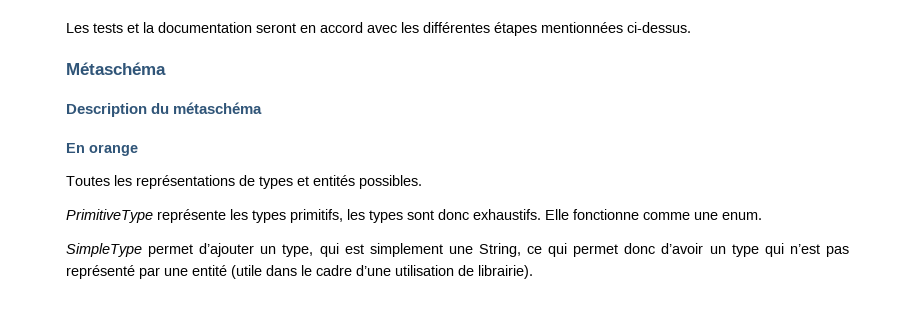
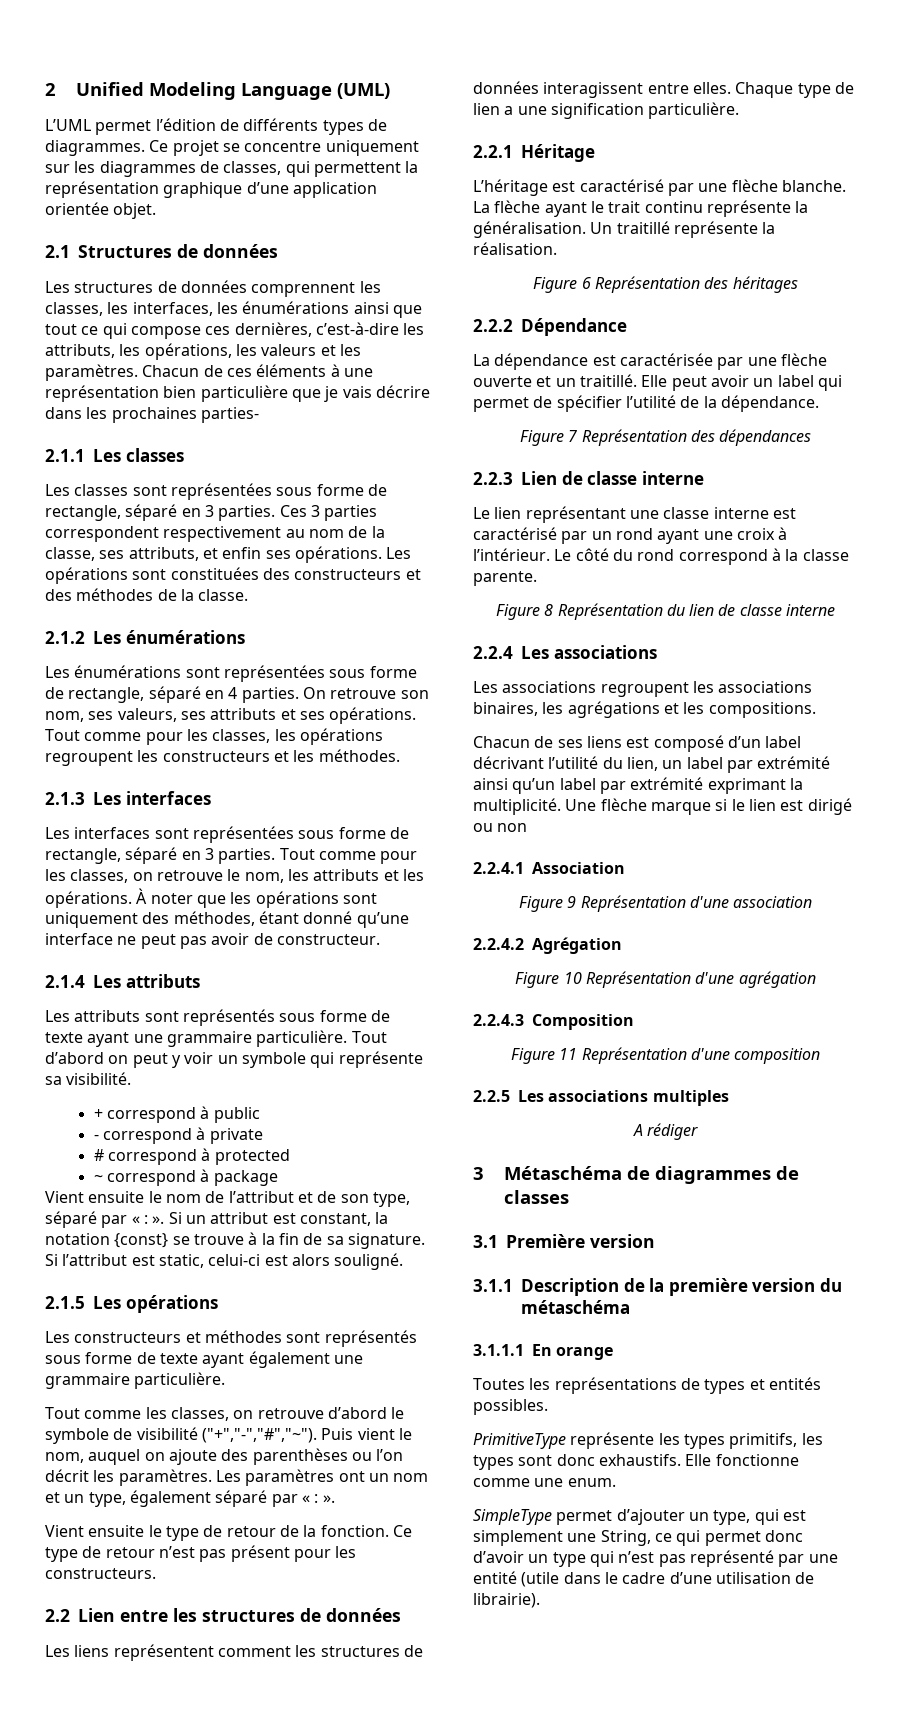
- Les tests et la documentation seront en accord avec les différentes étapes mentionnées ci-dessus.
- Métaschéma
- Description du métaschéma
+ 2 Unified Modeling Language (UML)
+ L’UML permet l’édition de différents types de diagrammes. Ce projet se concentre uniquement sur les diagrammes de classes, qui permettent la représentation graphique d’une application orientée objet.
+ 2.1 Structures de données
+ Les structures de données comprennent les classes, les interfaces, les énumérations ainsi que tout ce qui compose ces dernières, c’est-à-dire les attributs, les opérations, les valeurs et les paramètres. Chacun de ces éléments à une représentation bien particulière que je vais décrire dans les prochaines parties-
+ 2.1.1 Les classes
+ Les classes sont représentées sous forme de rectangle, séparé en 3 parties. Ces 3 parties correspondent respectivement au nom de la classe, ses attributs, et enfin ses opérations. Les opérations sont constituées des constructeurs et des méthodes de la classe.
+ 2.1.2 Les énumérations
+ Les énumérations sont représentées sous forme de rectangle, séparé en 4 parties. On retrouve son nom, ses valeurs, ses attributs et ses opérations. Tout comme pour les classes, les opérations regroupent les constructeurs et les méthodes.
+ 2.1.3 Les interfaces
+ Les interfaces sont représentées sous forme de rectangle, séparé en 3 parties. Tout comme pour les classes, on retrouve le nom, les attributs et les opérations. À noter que les opérations sont uniquement des méthodes, étant donné qu’une interface ne peut pas avoir de constructeur.
+ 2.1.4 Les attributs
+ Les attributs sont représentés sous forme de texte ayant une grammaire particulière. Tout d’abord on peut y voir un symbole qui représente sa visibilité.
+ + correspond à public
+ - correspond à private
+ # correspond à protected
+ ~ correspond à package
+ Vient ensuite le nom de l’attribut et de son type, séparé par « : ». Si un attribut est constant, la notation {const} se trouve à la fin de sa signature. Si l’attribut est static, celui-ci est alors souligné.
+ 2.1.5 Les opérations
+ Les constructeurs et méthodes sont représentés sous forme de texte ayant également une grammaire particulière.
+ Tout comme les classes, on retrouve d’abord le symbole de visibilité ("+","-","#","~"). Puis vient le nom, auquel on ajoute des parenthèses ou l’on décrit les paramètres. Les paramètres ont un nom et un type, également séparé par « : ».
+ Vient ensuite le type de retour de la fonction. Ce type de retour n’est pas présent pour les constructeurs.
+ 2.2 Lien entre les structures de données
+ Les liens représentent comment les structures de données interagissent entre elles. Chaque type de lien a une signification particulière.
+ 2.2.1 Héritage
+ L’héritage est caractérisé par une flèche blanche. La flèche ayant le trait continu représente la généralisation. Un traitillé représente la réalisation.
+ Figure 6 Représentation des héritages
+ 2.2.2 Dépendance
+ La dépendance est caractérisée par une flèche ouverte et un traitillé. Elle peut avoir un label qui permet de spécifier l’utilité de la dépendance.
+ Figure 7 Représentation des dépendances
+ 2.2.3 Lien de classe interne
+ Le lien représentant une classe interne est caractérisé par un rond ayant une croix à l’intérieur. Le côté du rond correspond à la classe parente.
+ Figure 8 Représentation du lien de classe interne
+ 2.2.4 Les associations
+ Les associations regroupent les associations binaires, les agrégations et les compositions.
+ Chacun de ses liens est composé d’un label décrivant l’utilité du lien, un label par extrémité ainsi qu’un label par extrémité exprimant la multiplicité. Une flèche marque si le lien est dirigé ou non
+ 2.2.4.1 Association
+ Figure 9 Représentation d'une association
+ 2.2.4.2 Agrégation
+ Figure 10 Représentation d'une agrégation
+ 2.2.4.3 Composition
+ Figure 11 Représentation d'une composition
+ 2.2.5 Les associations multiples
+ A rédiger
+ 3 Métaschéma de diagrammes de classes
+ 3.1 Première version
+ 3.1.1 Description de la première version du métaschéma
- En orange
+ 3.1.1.1 En orange

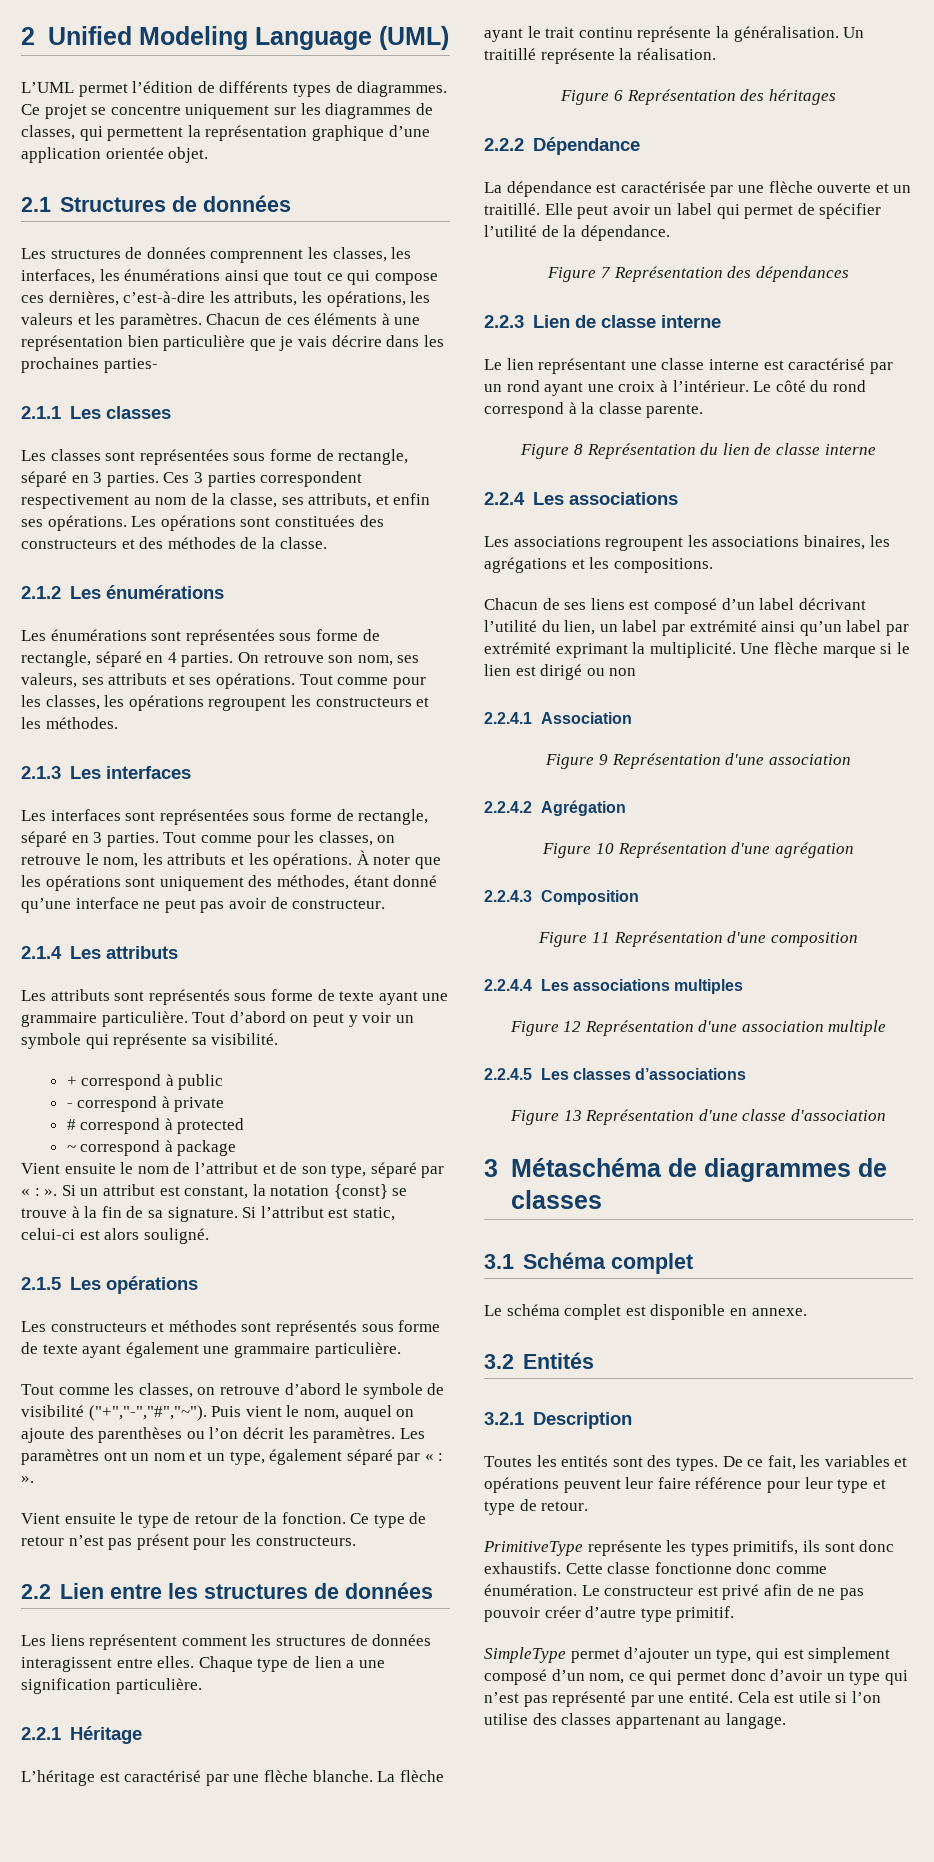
- 2.2.5 Les associations multiples
+ 2.2.4.4 Les associations multiples
- A rédiger
+ Figure 12 Représentation d'une association multiple
+ 2.2.4.5 Les classes d’associations
+ Figure 13 Représentation d'une classe d'association
- 3.1 Première version
- 3.1.1 Description de la première version du métaschéma
- 3.1.1.1 En orange
- Toutes les représentations de types et entités possibles.
+ 3.1 Schéma complet
+ Le schéma complet est disponible en annexe.
+ 3.2 Entités
+ 3.2.1 Description
+ Toutes les entités sont des types. De ce fait, les variables et opérations peuvent leur faire référence pour leur type et type de retour.
- PrimitiveType représente les types primitifs, les types sont donc exhaustifs.
+ PrimitiveType représente les types primitifs, ils sont donc exhaustifs.
- Elle fonctionne comme une enum.
+ Cette classe fonctionne donc comme énumération. Le constructeur est privé afin de ne pas pouvoir créer d’autre type primitif.
- SimpleType permet d’ajouter un type, qui est simplement une String, ce qui permet donc d’avoir un type qui n’est pas représenté par une entité (utile dans le cadre d’une utilisation de librairie).
+ SimpleType permet d’ajouter un type, qui est simplement composé d’un nom, ce qui permet donc d’avoir un type qui n’est pas représenté par une entité. Cela est utile si l’on utilise des classes appartenant au langage.

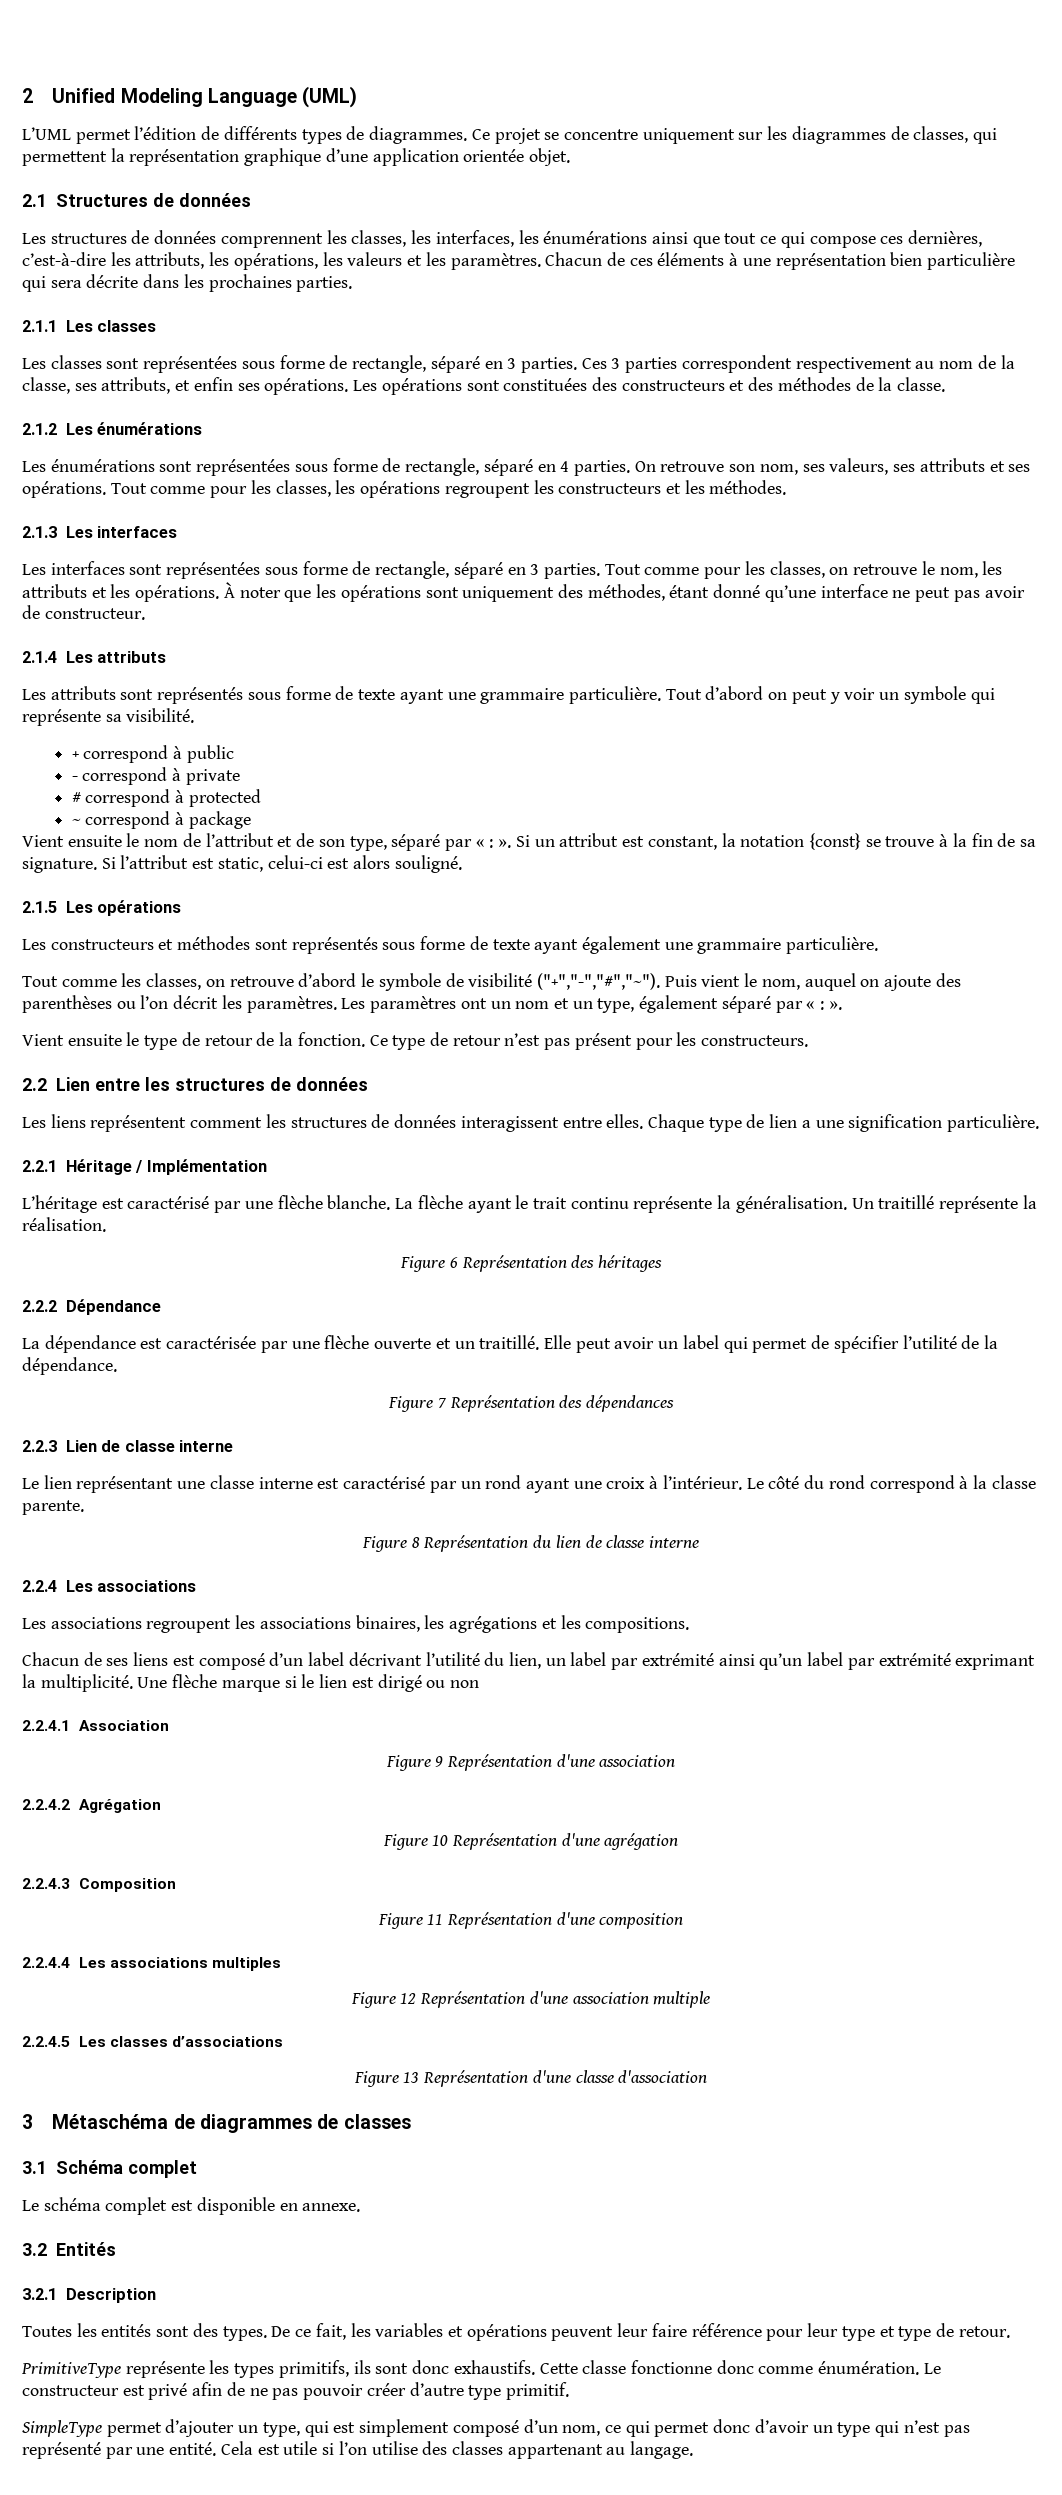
- Chacun de ces éléments à une représentation bien particulière que je vais décrire dans les prochaines parties-
+ Chacun de ces éléments à une représentation bien particulière qui sera décrite dans les prochaines parties.
- 2.2.1 Héritage
+ 2.2.1 Héritage / Implémentation

